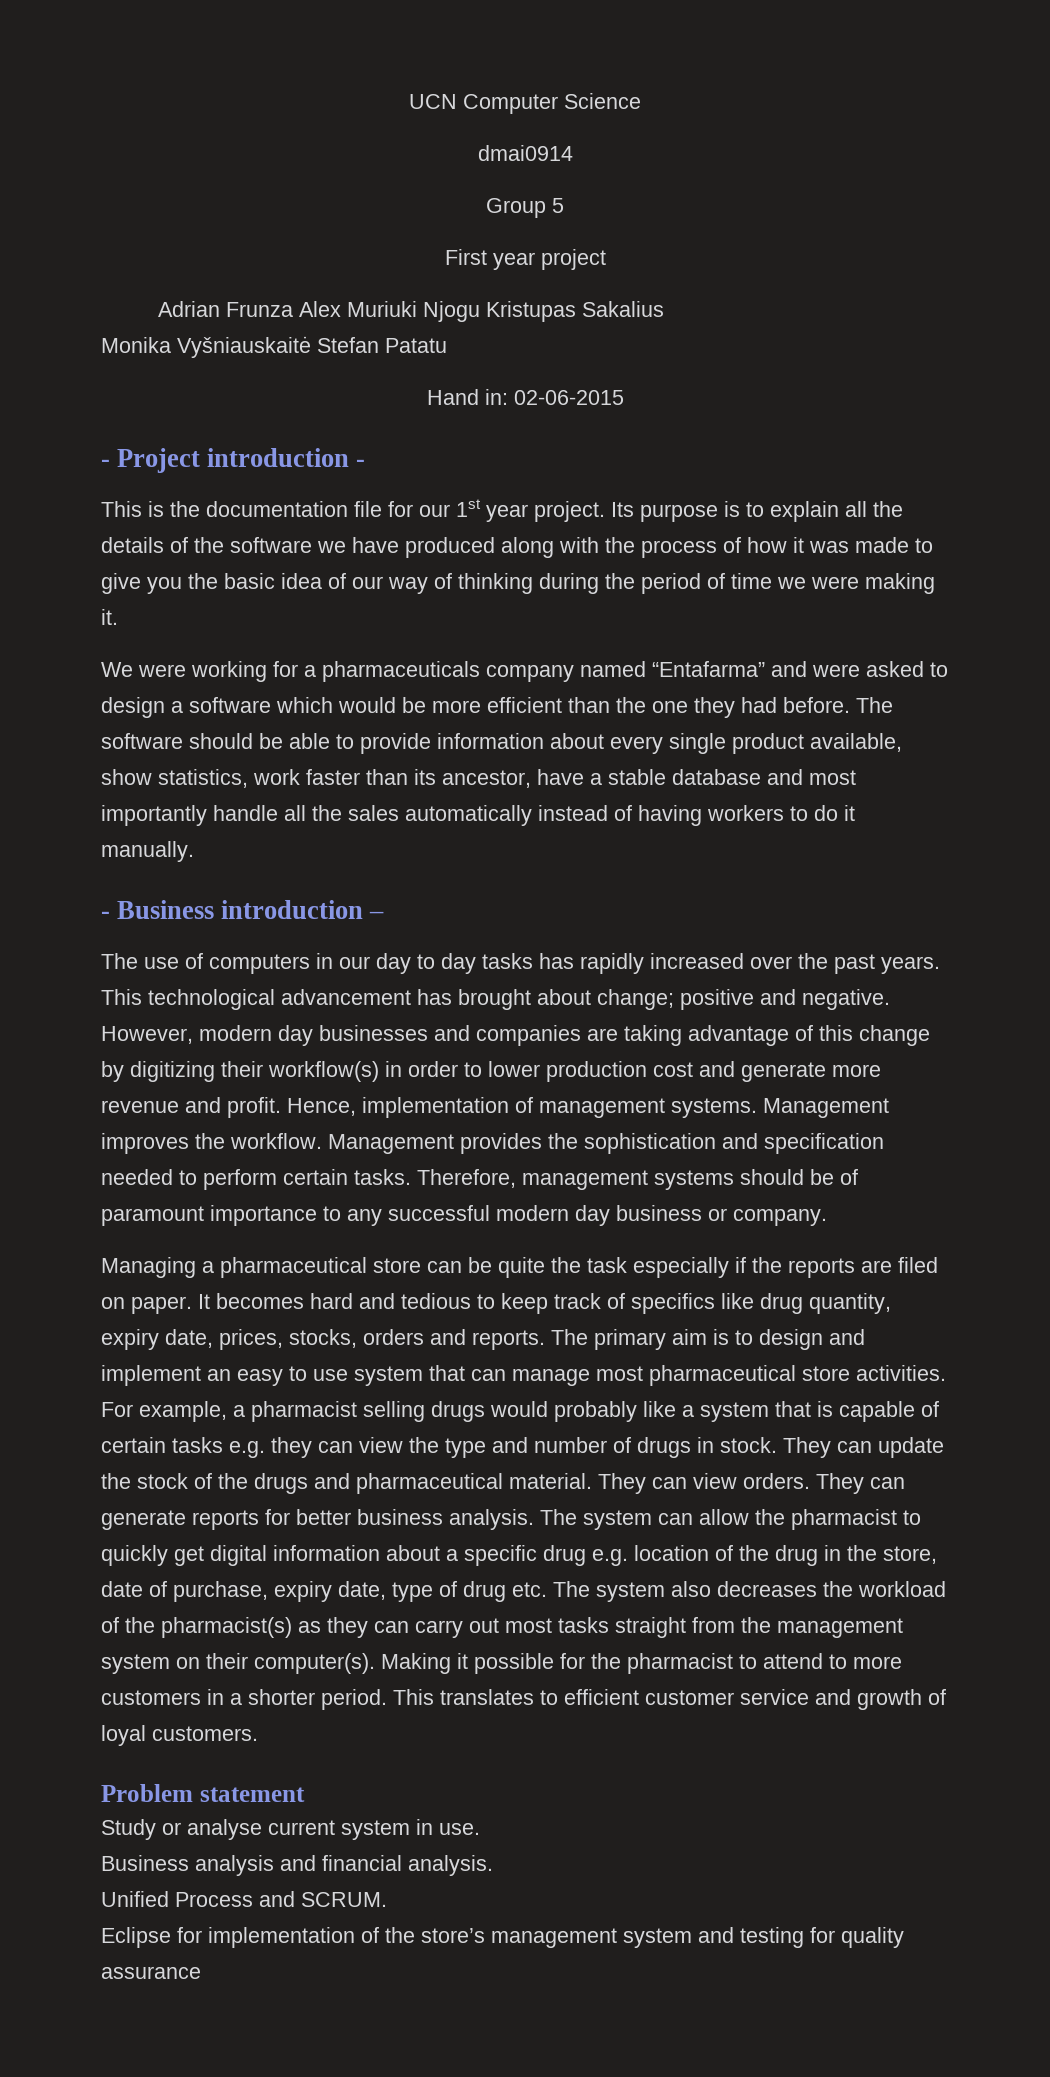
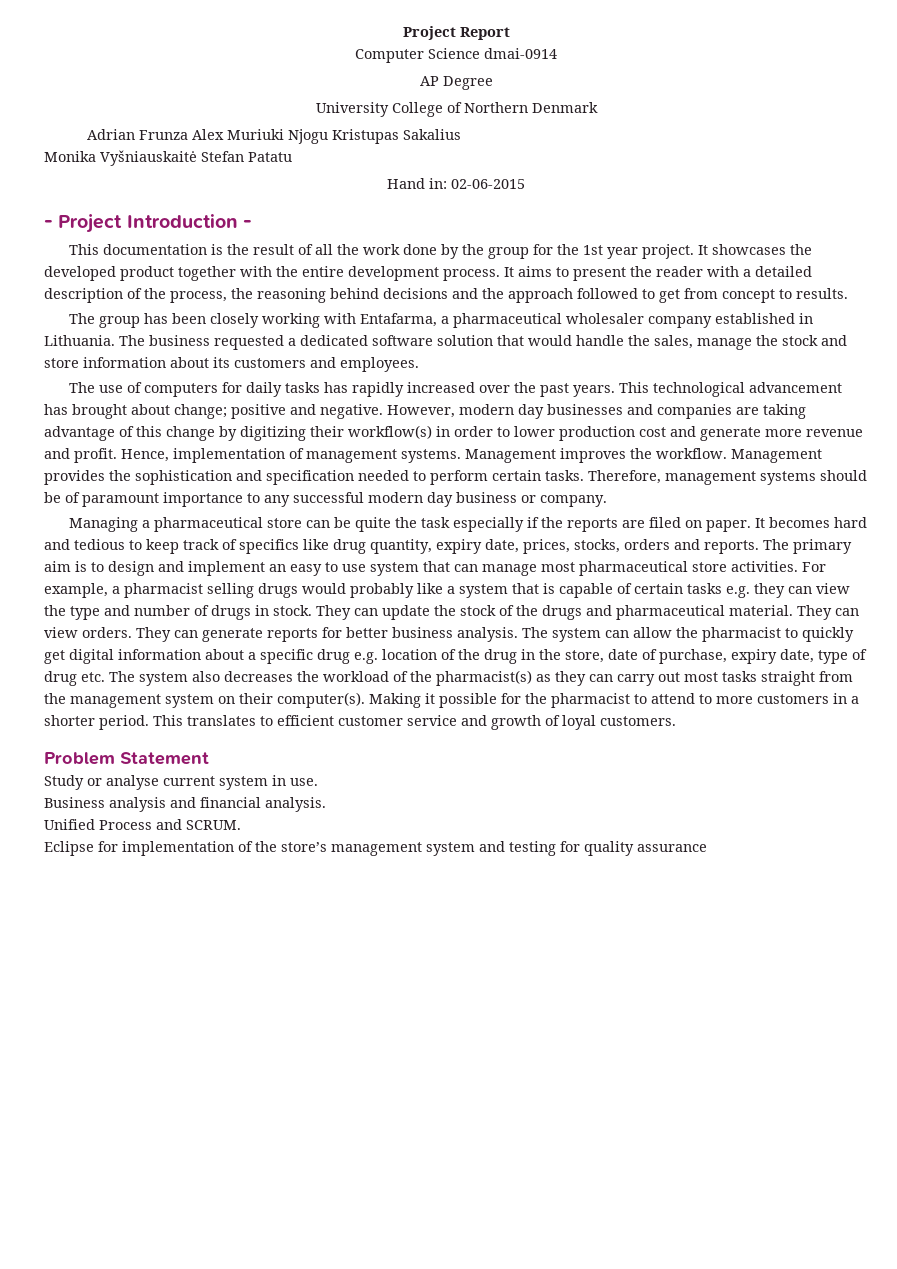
- UCN Computer Science
- dmai0914
- Group 5
- First year project
+ Project Report
+ Computer Science dmai-0914
+ AP Degree
+ University College of Northern Denmark
- - Project introduction -
+ - Project Introduction -
- This is the documentation file for our 1st year project. Its purpose is to explain all the details of the software we have produced along with the process of how it was made to give you the basic idea of our way of thinking during the period of time we were making it.
- We were working for a pharmaceuticals company named “Entafarma” and were asked to design a software which would be more efficient than the one they had before. The software should be able to provide information about every single product available, show statistics, work faster than its ancestor, have a stable database and most importantly handle all the sales automatically instead of having workers to do it manually.
- - Business introduction –
+ This documentation is the result of all the work done by the group for the 1st year project. It showcases the developed product together with the entire development process. It aims to present the reader with a detailed description of the process, the reasoning behind decisions and the approach followed to get from concept to results.
+ The group has been closely working with Entafarma, a pharmaceutical wholesaler company established in Lithuania. The business requested a dedicated software solution that would handle the sales, manage the stock and store information about its customers and employees.
- The use of computers in our day to day tasks has rapidly increased over the past years.
+ The use of computers for daily tasks has rapidly increased over the past years.
- Problem statement
+ Problem Statement

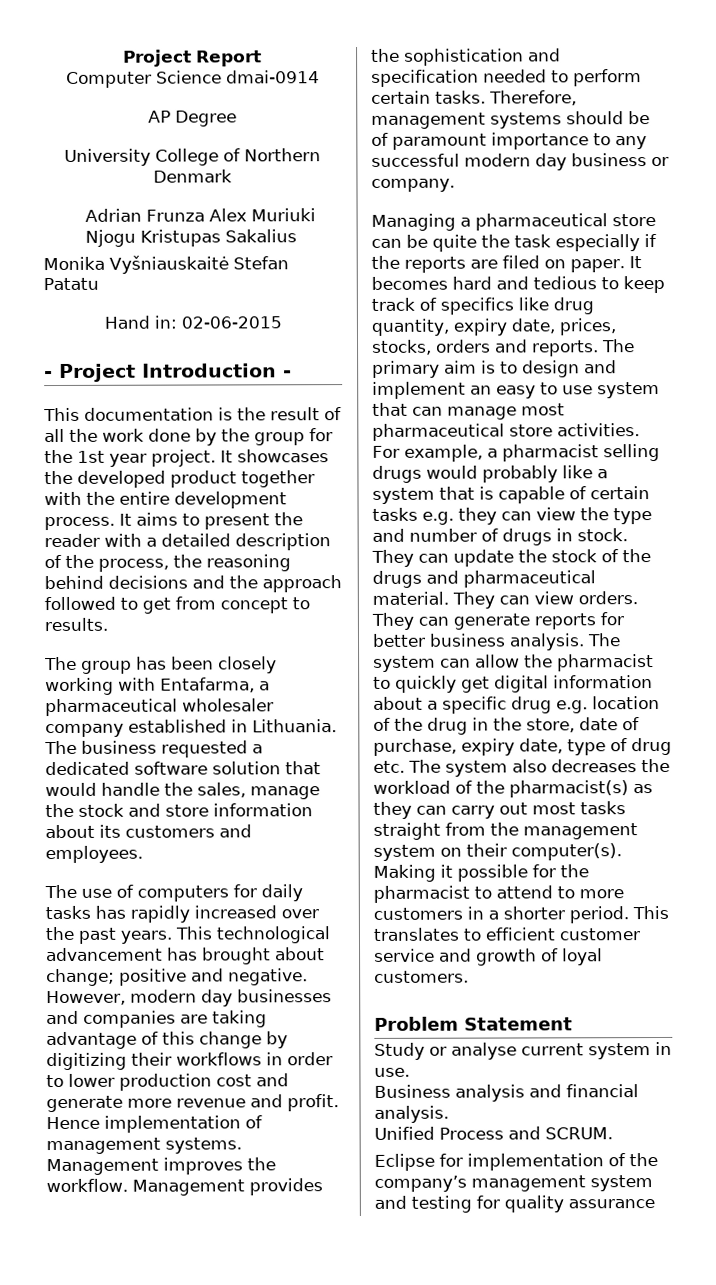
- However, modern day businesses and companies are taking advantage of this change by digitizing their workflow(s) in order to lower production cost and generate more revenue and profit.
+ However, modern day businesses and companies are taking advantage of this change by digitizing their workflows in order to lower production cost and generate more revenue and profit.
- Hence, implementation of management systems.
+ Hence implementation of management systems.
- Eclipse for implementation of the store’s management system and testing for quality assurance
+ Eclipse for implementation of the company’s management system and testing for quality assurance

